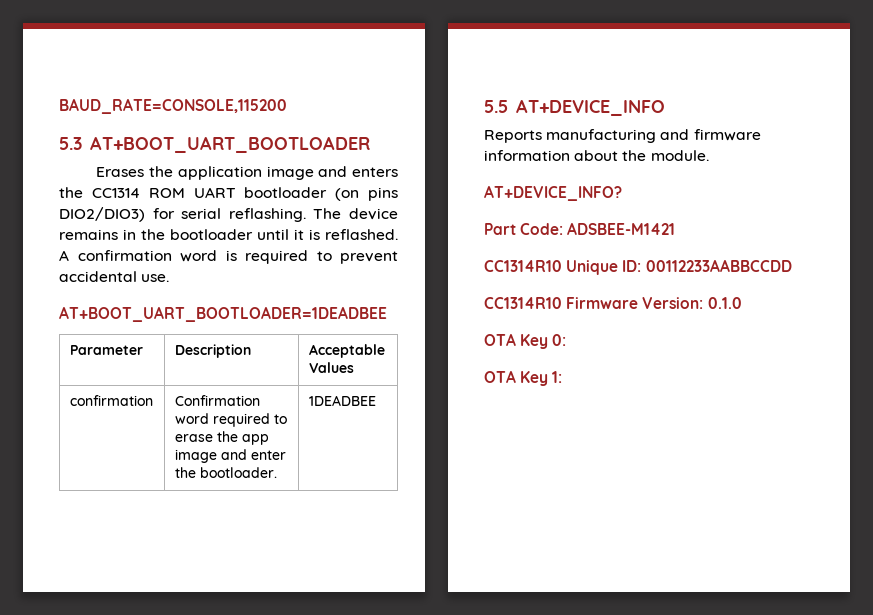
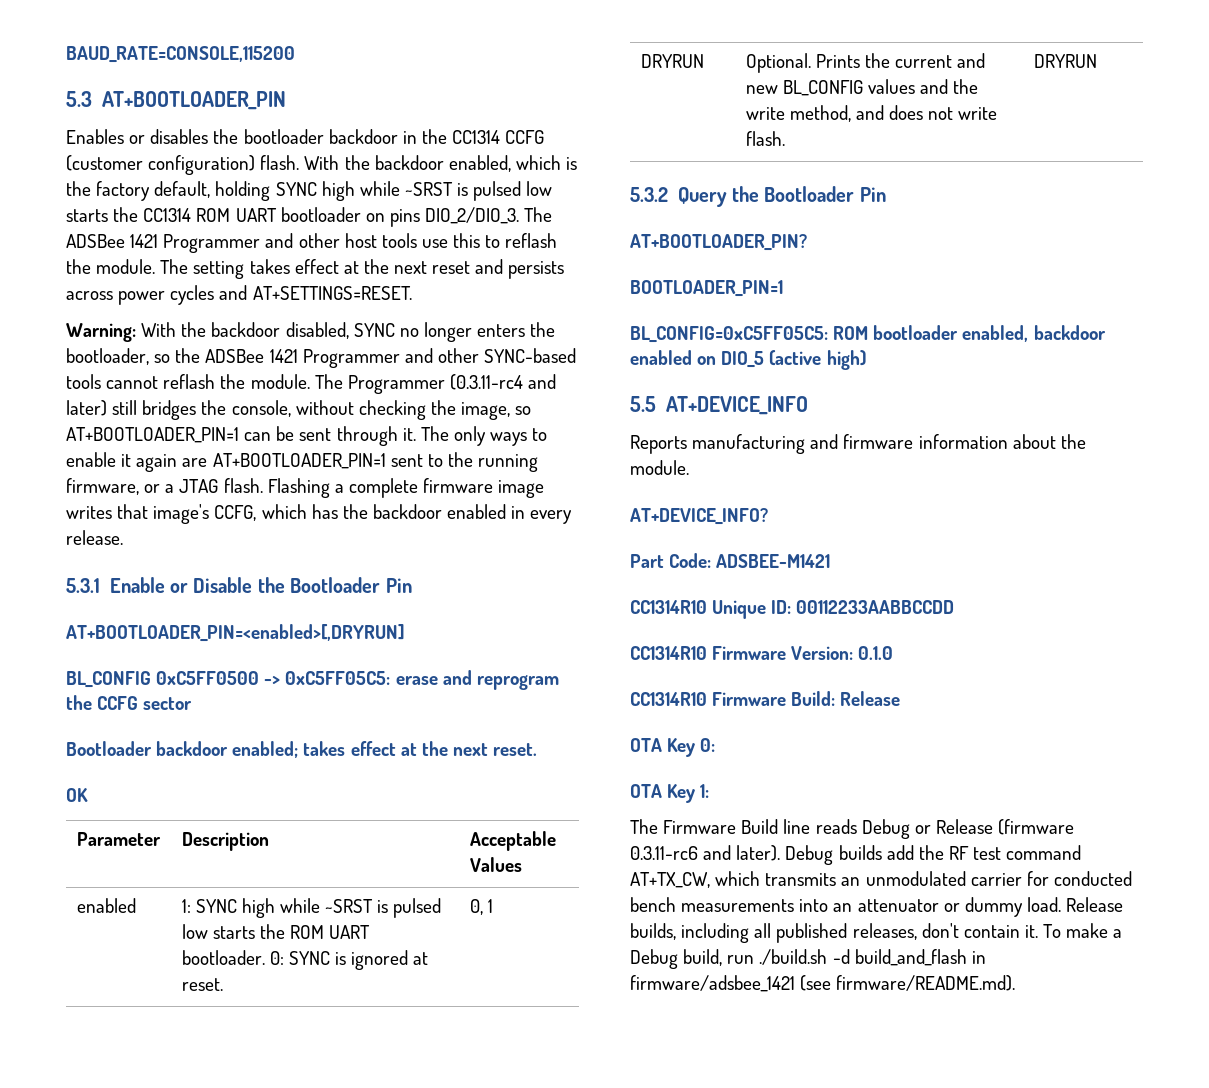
- 5.3 AT+BOOT_UART_BOOTLOADER
- Erases the application image and enters the CC1314 ROM UART bootloader (on pins DIO2/DIO3) for serial reflashing. The device remains in the bootloader until it is reflashed. A confirmation word is required to prevent accidental use.
- AT+BOOT_UART_BOOTLOADER=1DEADBEE
+ 5.3 AT+BOOTLOADER_PIN
+ Enables or disables the bootloader backdoor in the CC1314 CCFG (customer configuration) flash. With the backdoor enabled, which is the factory default, holding SYNC high while ~SRST is pulsed low starts the CC1314 ROM UART bootloader on pins DIO_2/DIO_3. The ADSBee 1421 Programmer and other host tools use this to reflash the module. The setting takes effect at the next reset and persists across power cycles and AT+SETTINGS=RESET.
+ Warning: With the backdoor disabled, SYNC no longer enters the bootloader, so the ADSBee 1421 Programmer and other SYNC-based tools cannot reflash the module. The Programmer (0.3.11-rc4 and later) still bridges the console, without checking the image, so AT+BOOTLOADER_PIN=1 can be sent through it. The only ways to enable it again are AT+BOOTLOADER_PIN=1 sent to the running firmware, or a JTAG flash. Flashing a complete firmware image writes that image's CCFG, which has the backdoor enabled in every release.
+ 5.3.1 Enable or Disable the Bootloader Pin
+ AT+BOOTLOADER_PIN=<enabled>[,DRYRUN]
+ BL_CONFIG 0xC5FF0500 -> 0xC5FF05C5: erase and reprogram the CCFG sector
+ Bootloader backdoor enabled; takes effect at the next reset.
+ OK
  Parameter | Description | Acceptable Values
- confirmation | Confirmation word required to erase the app image and enter the bootloader. | 1DEADBEE
+ enabled | 1: SYNC high while ~SRST is pulsed low starts the ROM UART bootloader. 0: SYNC is ignored at reset. | 0, 1
+ DRYRUN | Optional. Prints the current and new BL_CONFIG values and the write method, and does not write flash. | DRYRUN
+ 5.3.2 Query the Bootloader Pin
+ AT+BOOTLOADER_PIN?
+ BOOTLOADER_PIN=1
+ BL_CONFIG=0xC5FF05C5: ROM bootloader enabled, backdoor enabled on DIO_5 (active high)
+ CC1314R10 Firmware Build: Release
+ The Firmware Build line reads Debug or Release (firmware 0.3.11-rc6 and later). Debug builds add the RF test command AT+TX_CW, which transmits an unmodulated carrier for conducted bench measurements into an attenuator or dummy load. Release builds, including all published releases, don't contain it. To make a Debug build, run ./build.sh -d build_and_flash in firmware/adsbee_1421 (see firmware/README.md).

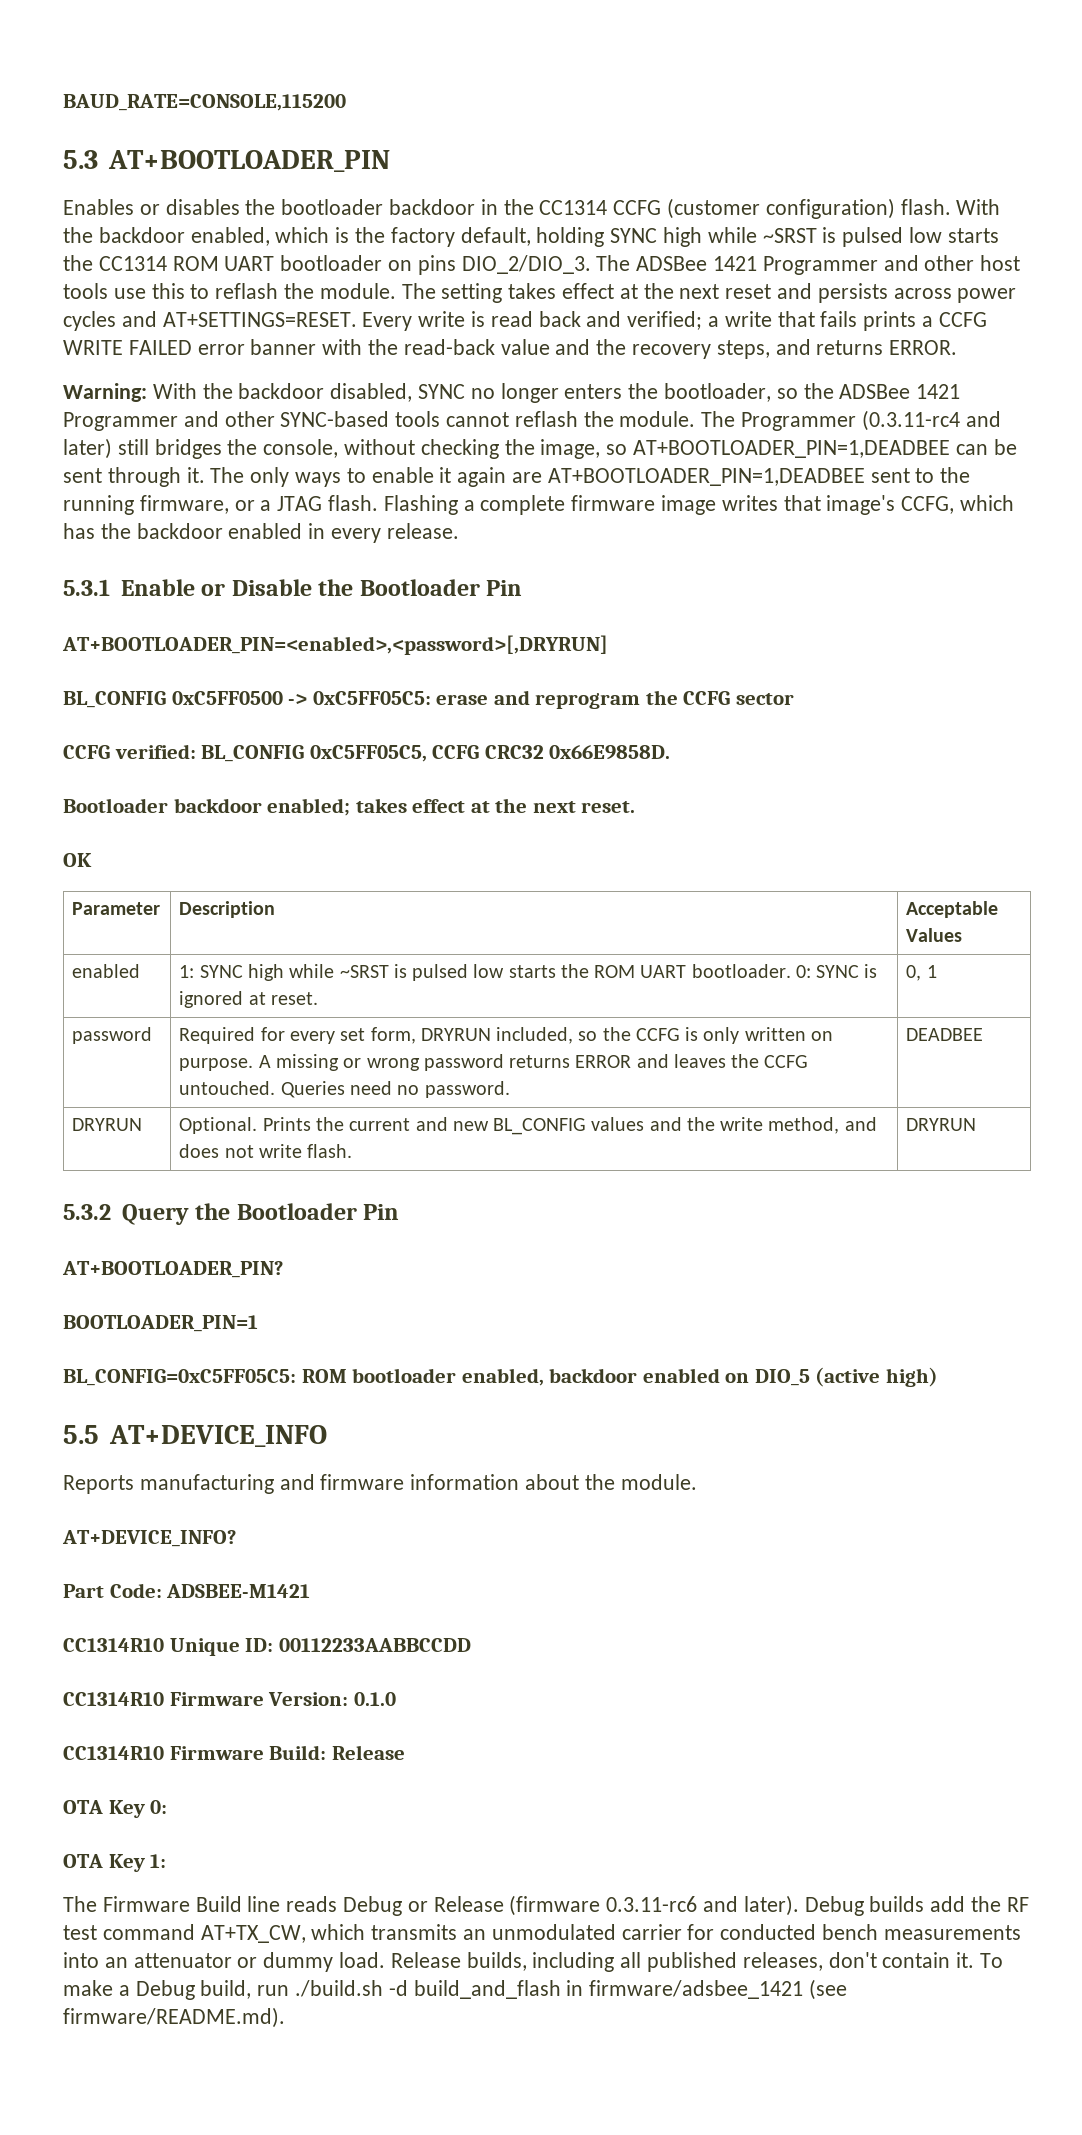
+ Every write is read back and verified; a write that fails prints a CCFG WRITE FAILED error banner with the read-back value and the recovery steps, and returns ERROR.
- The Programmer (0.3.11-rc4 and later) still bridges the console, without checking the image, so AT+BOOTLOADER_PIN=1 can be sent through it.
+ The Programmer (0.3.11-rc4 and later) still bridges the console, without checking the image, so AT+BOOTLOADER_PIN=1,DEADBEE can be sent through it.
- The only ways to enable it again are AT+BOOTLOADER_PIN=1 sent to the running firmware, or a JTAG flash.
+ The only ways to enable it again are AT+BOOTLOADER_PIN=1,DEADBEE sent to the running firmware, or a JTAG flash.
- AT+BOOTLOADER_PIN=<enabled>[,DRYRUN]
+ AT+BOOTLOADER_PIN=<enabled>,<password>[,DRYRUN]
+ CCFG verified: BL_CONFIG 0xC5FF05C5, CCFG CRC32 0x66E9858D.
+ password | Required for every set form, DRYRUN included, so the CCFG is only written on purpose. A missing or wrong password returns ERROR and leaves the CCFG untouched. Queries need no password. | DEADBEE

